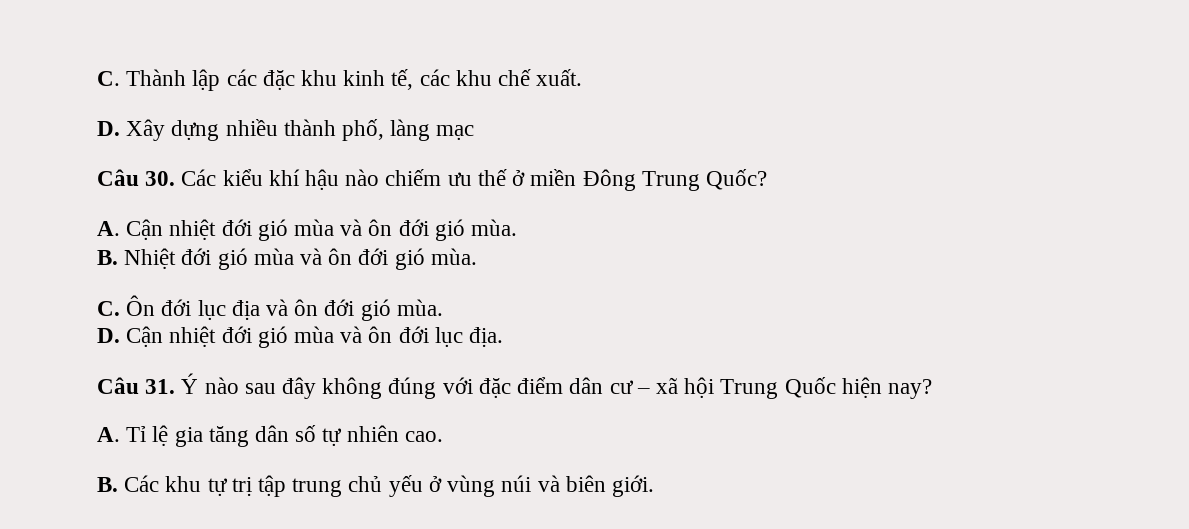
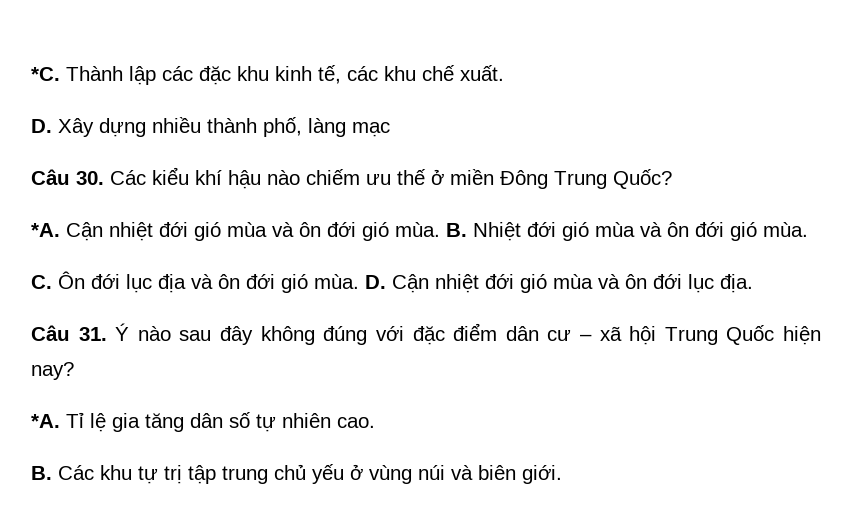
- C. Thành lập các đặc khu kinh tế, các khu chế xuất.
+ *C. Thành lập các đặc khu kinh tế, các khu chế xuất.
- A. Cận nhiệt đới gió mùa và ôn đới gió mùa.
- B. Nhiệt đới gió mùa và ôn đới gió mùa.
+ *A. Cận nhiệt đới gió mùa và ôn đới gió mùa. B. Nhiệt đới gió mùa và ôn đới gió mùa.
- C. Ôn đới lục địa và ôn đới gió mùa.
- D. Cận nhiệt đới gió mùa và ôn đới lục địa.
+ C. Ôn đới lục địa và ôn đới gió mùa. D. Cận nhiệt đới gió mùa và ôn đới lục địa.
- A. Tỉ lệ gia tăng dân số tự nhiên cao.
+ *A. Tỉ lệ gia tăng dân số tự nhiên cao.

